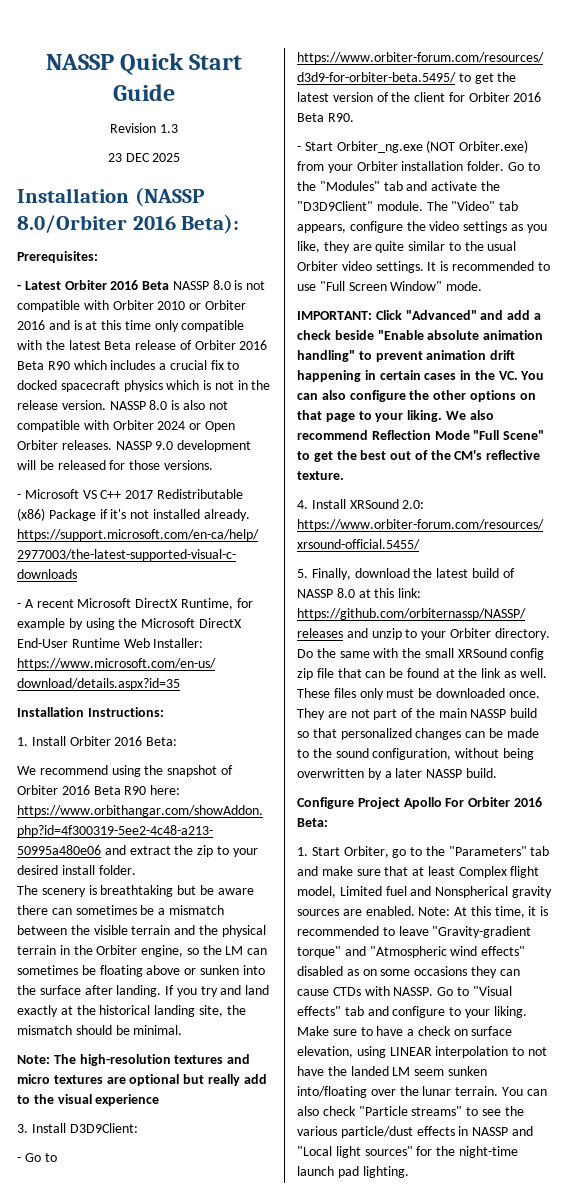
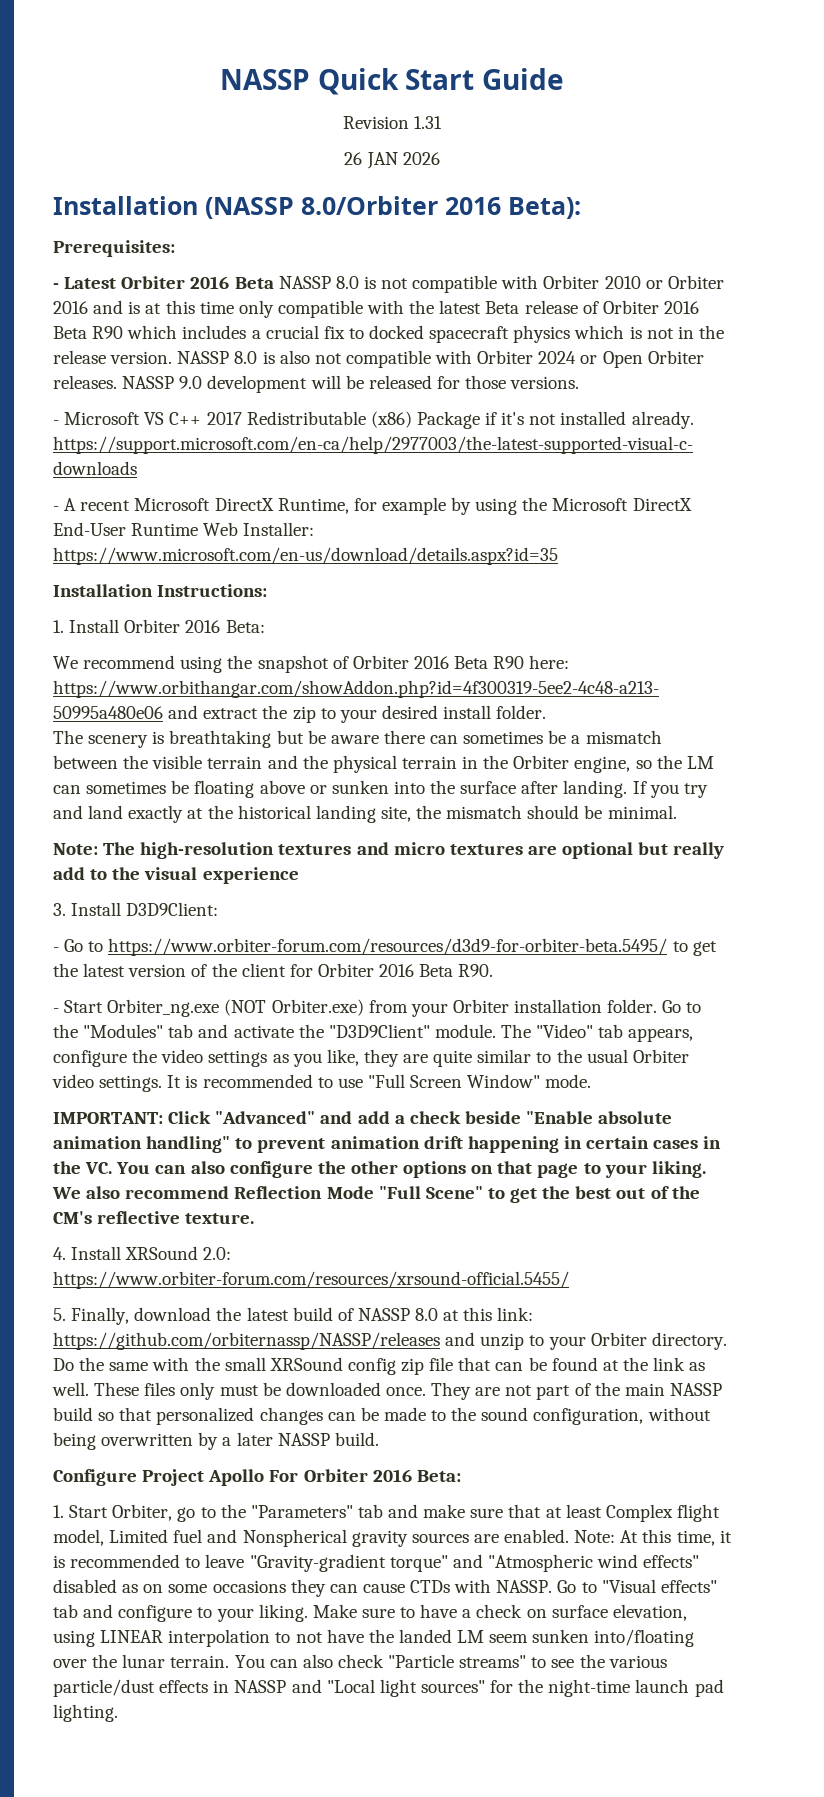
- Revision 1.3
- 23 DEC 2025
+ Revision 1.31
+ 26 JAN 2026

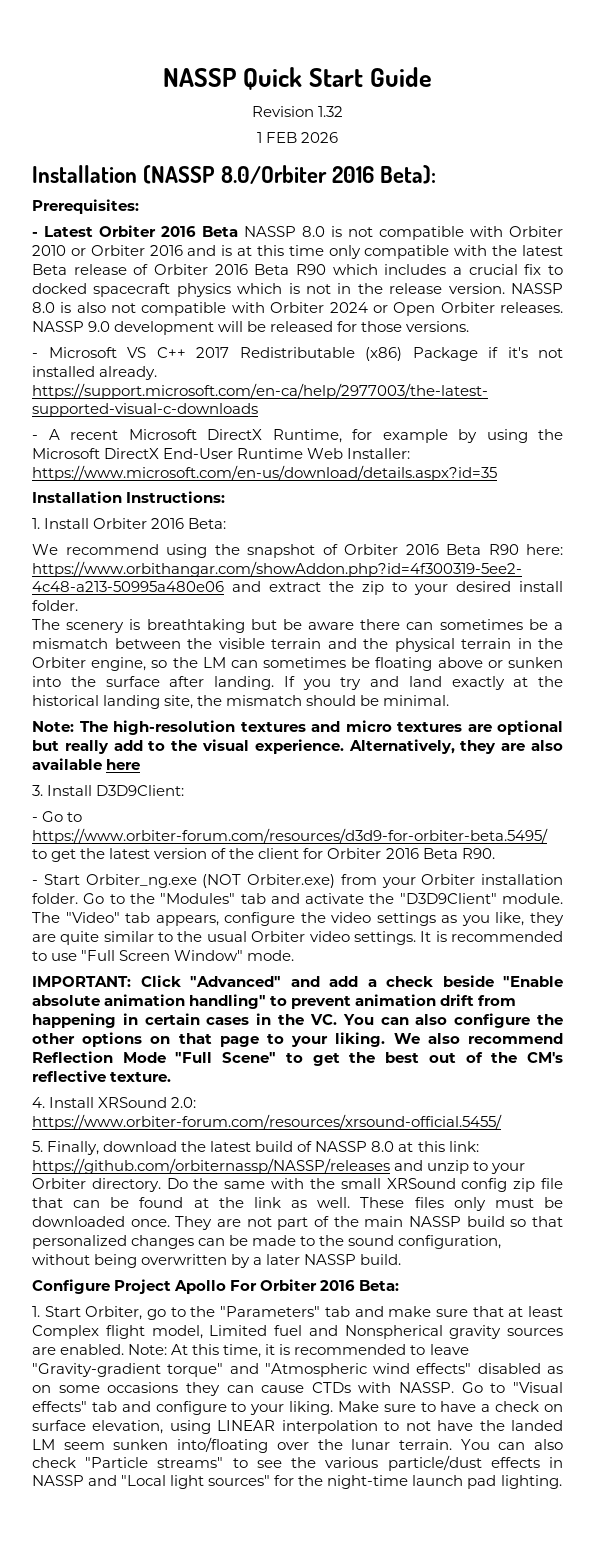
- Revision 1.31
- 26 JAN 2026
+ Revision 1.32
+ 1 FEB 2026
- Note: The high-resolution textures and micro textures are optional but really add to the visual experience
+ Note: The high-resolution textures and micro textures are optional but really add to the visual experience. Alternatively, they are also available here
- IMPORTANT: Click "Advanced" and add a check beside "Enable absolute animation handling" to prevent animation drift happening in certain cases in the VC. You can also configure the other options on that page to your liking.
+ IMPORTANT: Click "Advanced" and add a check beside "Enable absolute animation handling" to prevent animation drift from happening in certain cases in the VC. You can also configure the other options on that page to your liking.

